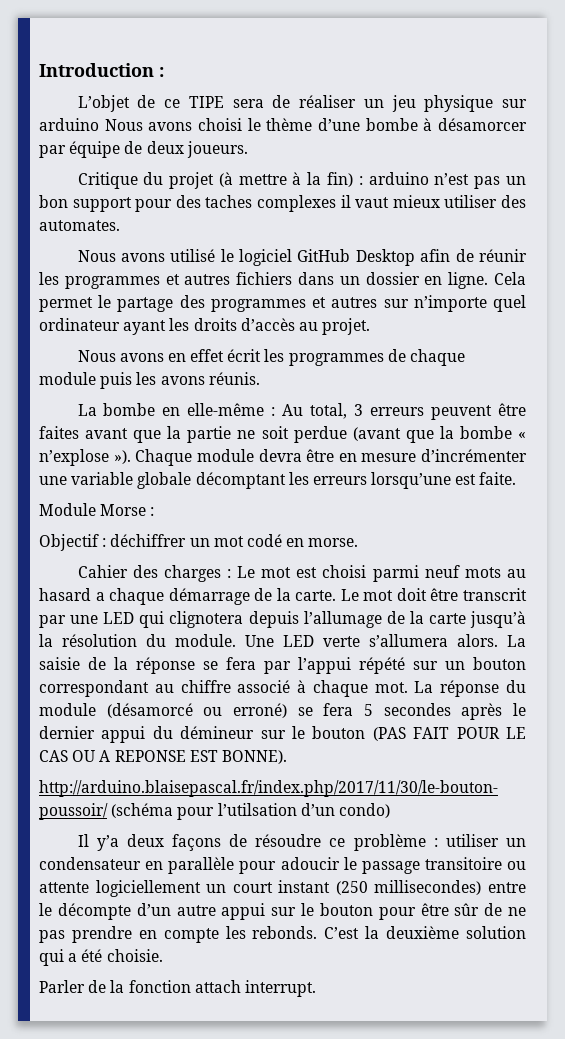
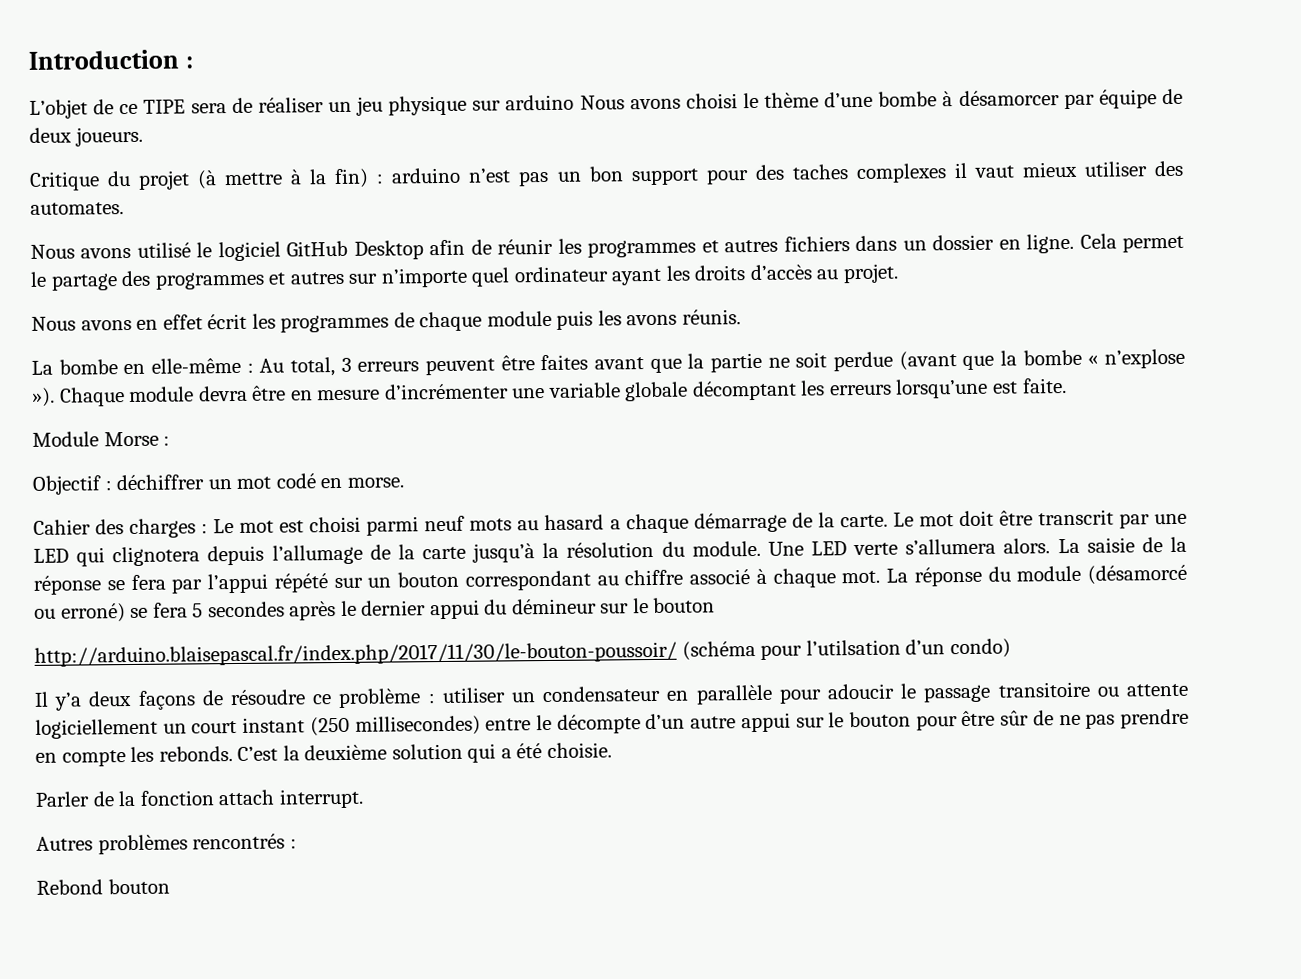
- La réponse du module (désamorcé ou erroné) se fera 5 secondes après le dernier appui du démineur sur le bouton (PAS FAIT POUR LE CAS OU A REPONSE EST BONNE).
+ La réponse du module (désamorcé ou erroné) se fera 5 secondes après le dernier appui du démineur sur le bouton
+ Autres problèmes rencontrés :
+ Rebond bouton

